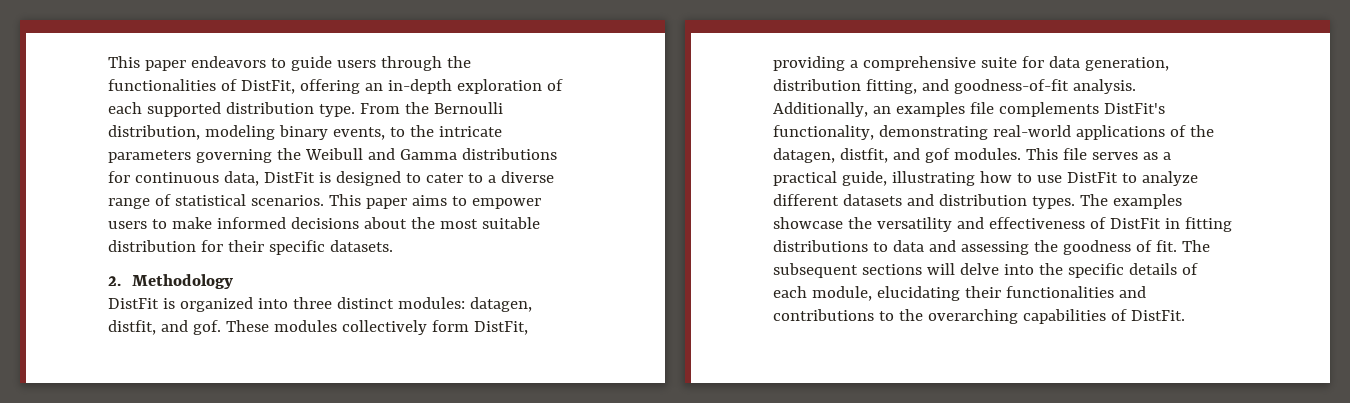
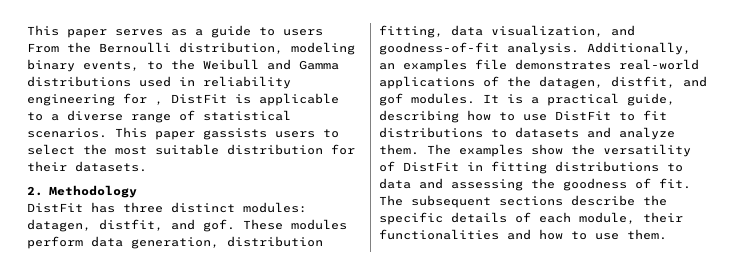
- This paper endeavors to guide users through the functionalities of DistFit, offering an in-depth exploration of each supported distribution type. From the Bernoulli distribution, modeling binary events, to the intricate parameters governing the Weibull and Gamma distributions for continuous data, DistFit is designed to cater to a diverse range of statistical scenarios.
+ This paper serves as a guide to users From the Bernoulli distribution, modeling binary events, to the Weibull and Gamma distributions used in reliability engineering for , DistFit is applicable to a diverse range of statistical scenarios.
- This paper aims to empower users to make informed decisions about the most suitable distribution for their specific datasets.
+ This paper gassists users to select the most suitable distribution for their datasets.
- DistFit is organized into three distinct modules: datagen, distfit, and gof.
+ DistFit has three distinct modules: datagen, distfit, and gof.
- These modules collectively form DistFit, providing a comprehensive suite for data generation, distribution fitting, and goodness-of-fit analysis.
+ These modules perform data generation, distribution fitting, data visualization, and goodness-of-fit analysis.
- Additionally, an examples file complements DistFit's functionality, demonstrating real-world applications of the datagen, distfit, and gof modules.
+ Additionally, an examples file demonstrates real-world applications of the datagen, distfit, and gof modules.
- This file serves as a practical guide, illustrating how to use DistFit to analyze different datasets and distribution types.
+ It is a practical guide, describing how to use DistFit to fit distributions to datasets and analyze them.
- The examples showcase the versatility and effectiveness of DistFit in fitting distributions to data and assessing the goodness of fit.
+ The examples show the versatility of DistFit in fitting distributions to data and assessing the goodness of fit.
- The subsequent sections will delve into the specific details of each module, elucidating their functionalities and contributions to the overarching capabilities of DistFit.
+ The subsequent sections describe the specific details of each module, their functionalities and how to use them.

